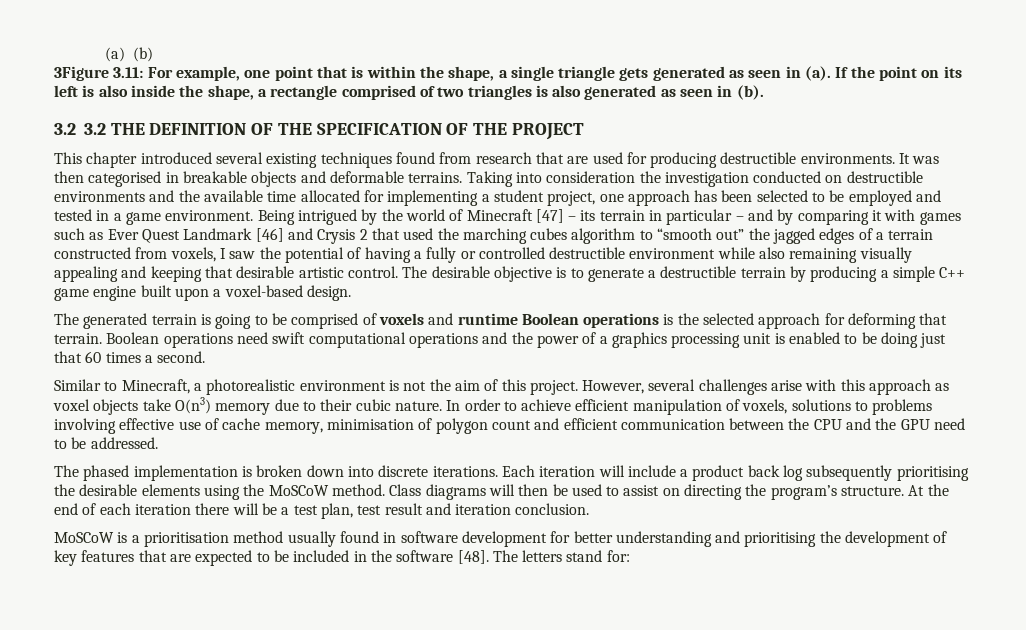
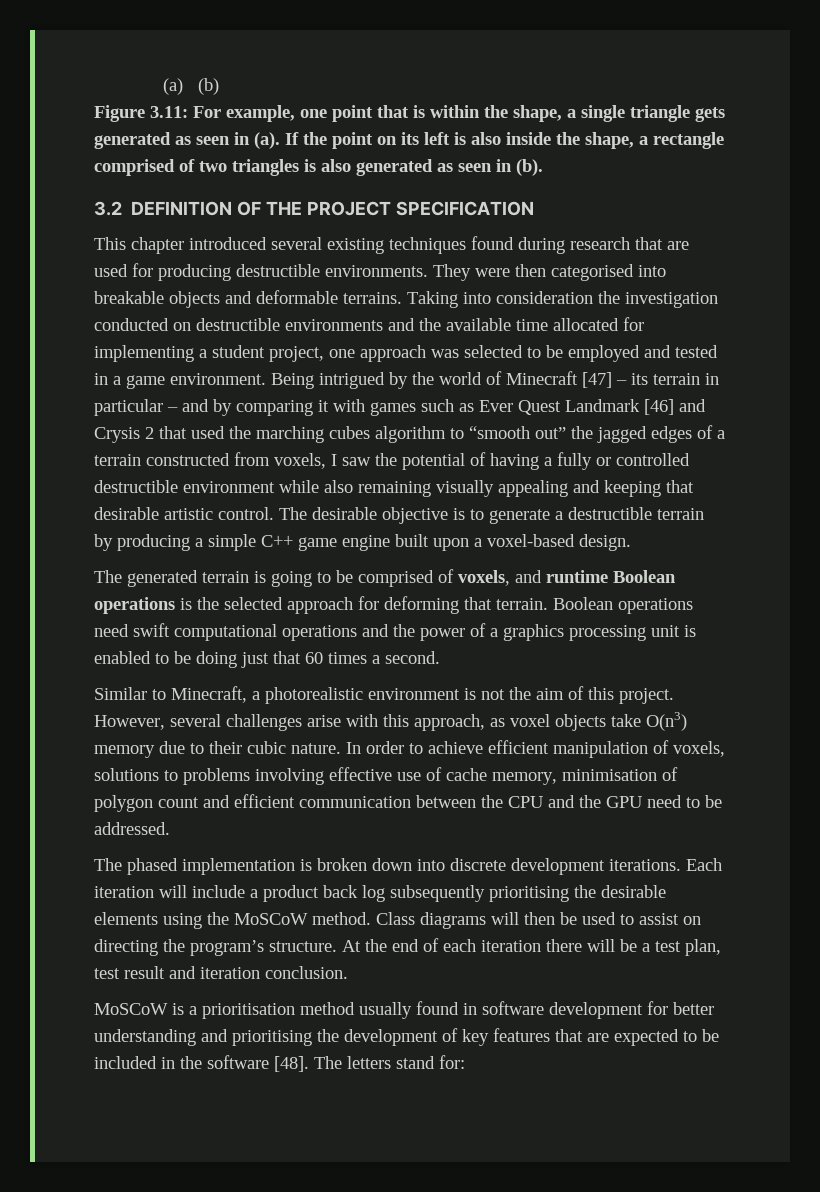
- 3Figure 3.11: For example, one point that is within the shape, a single triangle gets generated as seen in (a).
+ Figure 3.11: For example, one point that is within the shape, a single triangle gets generated as seen in (a).
- 3.2 3.2 THE DEFINITION OF THE SPECIFICATION OF THE PROJECT
+ 3.2 DEFINITION OF THE PROJECT SPECIFICATION
- This chapter introduced several existing techniques found from research that are used for producing destructible environments.
+ This chapter introduced several existing techniques found during research that are used for producing destructible environments.
- It was then categorised in breakable objects and deformable terrains.
+ They were then categorised into breakable objects and deformable terrains.
- Taking into consideration the investigation conducted on destructible environments and the available time allocated for implementing a student project, one approach has been selected to be employed and tested in a game environment.
+ Taking into consideration the investigation conducted on destructible environments and the available time allocated for implementing a student project, one approach was selected to be employed and tested in a game environment.
- The generated terrain is going to be comprised of voxels and runtime Boolean operations is the selected approach for deforming that terrain.
+ The generated terrain is going to be comprised of voxels, and runtime Boolean operations is the selected approach for deforming that terrain.
- However, several challenges arise with this approach as voxel objects take O(n3) memory due to their cubic nature.
+ However, several challenges arise with this approach, as voxel objects take O(n3) memory due to their cubic nature.
- The phased implementation is broken down into discrete iterations.
+ The phased implementation is broken down into discrete development iterations.

